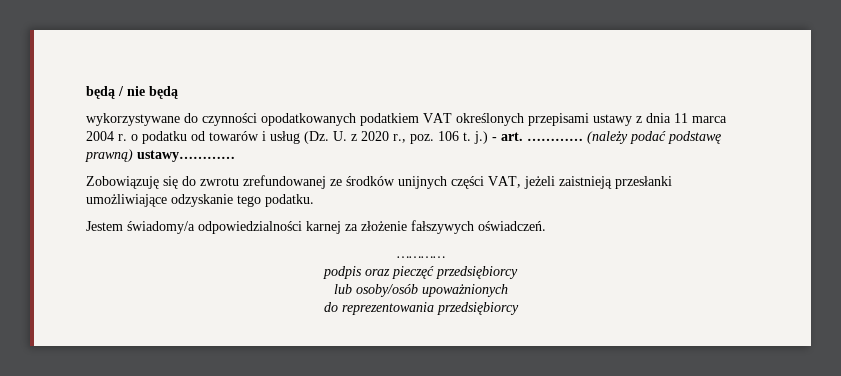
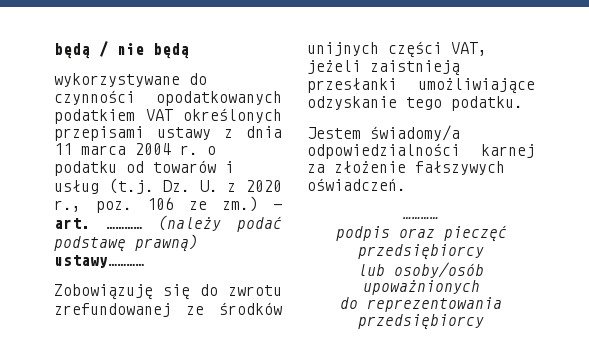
- wykorzystywane do czynności opodatkowanych podatkiem VAT określonych przepisami ustawy z dnia 11 marca 2004 r. o podatku od towarów i usług (Dz. U. z 2020 r., poz. 106 t. j.)
+ wykorzystywane do czynności opodatkowanych podatkiem VAT określonych przepisami ustawy z dnia 11 marca 2004 r. o podatku od towarów i usług (t.j. Dz. U. z 2020 r., poz. 106 ze zm.)

